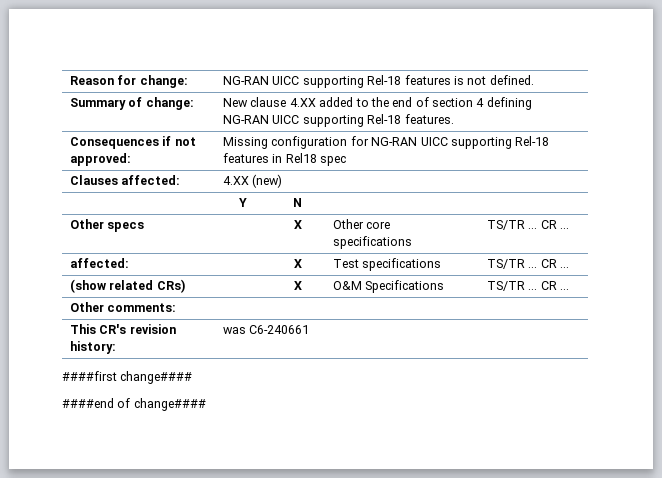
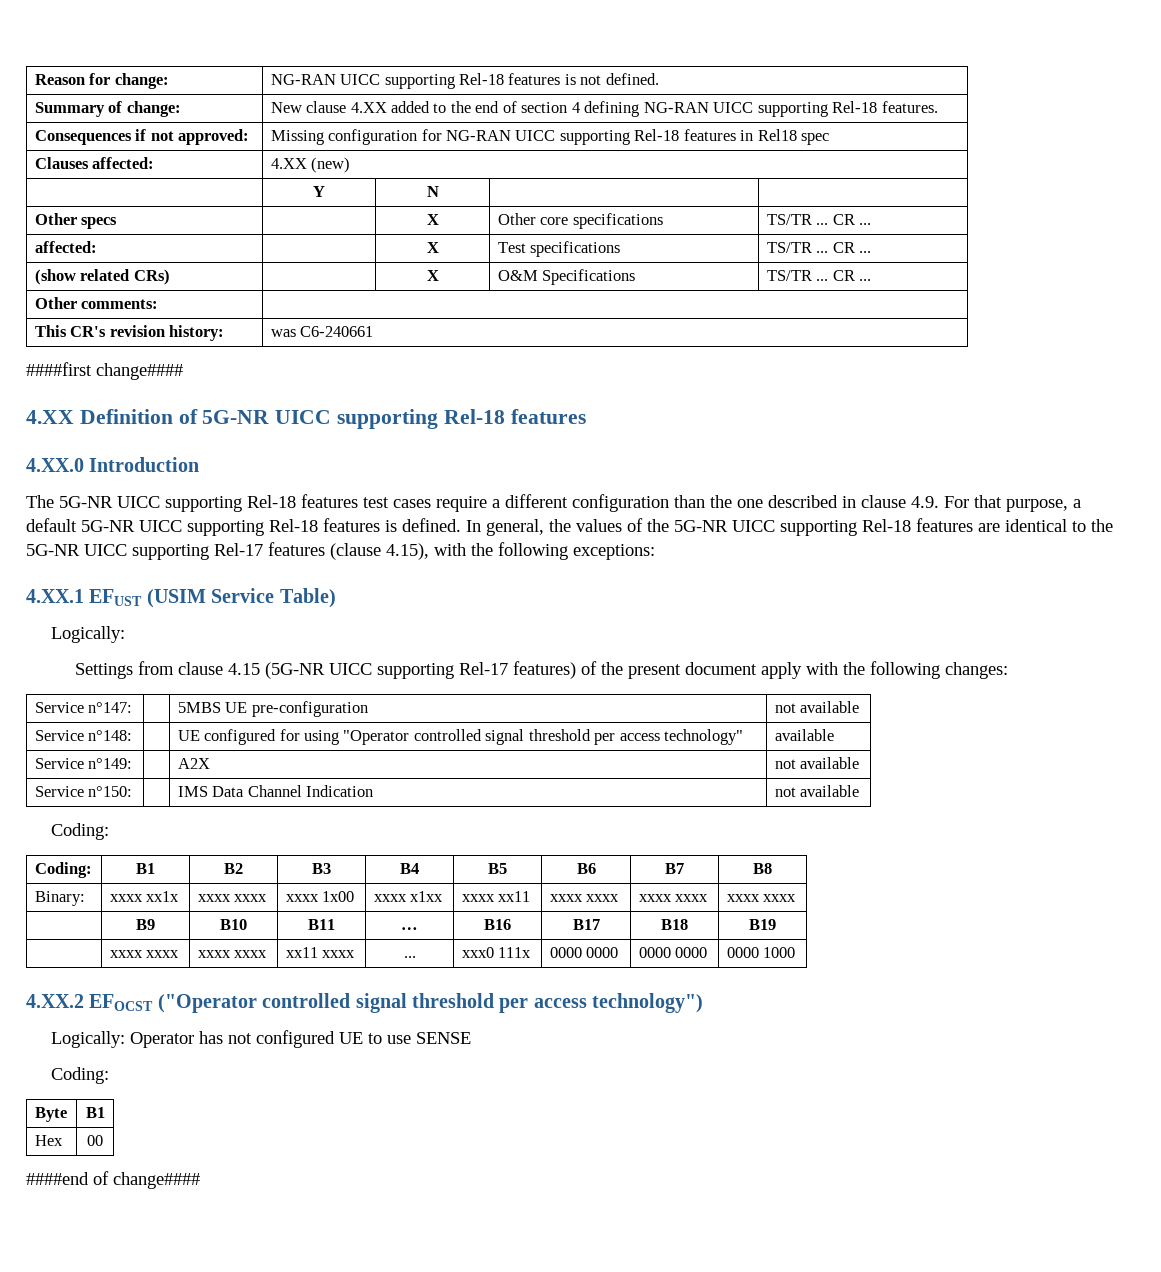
+ 4.XX Definition of 5G-NR UICC supporting Rel-18 features
+ 4.XX.0 Introduction
+ The 5G-NR UICC supporting Rel-18 features test cases require a different configuration than the one described in clause 4.9. For that purpose, a default 5G-NR UICC supporting Rel-18 features is defined. In general, the values of the 5G-NR UICC supporting Rel-18 features are identical to the 5G-NR UICC supporting Rel-17 features (clause 4.15), with the following exceptions:
+ 4.XX.1 EFUST (USIM Service Table)
+ Logically:
+ Settings from clause 4.15 (5G-NR UICC supporting Rel-17 features) of the present document apply with the following changes:
+ Service n°147: | | 5MBS UE pre-configuration | not available
+ Service n°148: | | UE configured for using "Operator controlled signal threshold per access technology" | available
+ Service n°149: | | A2X | not available
+ Service n°150: | | IMS Data Channel Indication | not available
+ Coding:
+ Coding: | B1 | B2 | B3 | B4 | B5 | B6 | B7 | B8
+ Binary: | xxxx xx1x | xxxx xxxx | xxxx 1x00 | xxxx x1xx | xxxx xx11 | xxxx xxxx | xxxx xxxx | xxxx xxxx
+ | B9 | B10 | B11 | … | B16 | B17 | B18 | B19
+ | xxxx xxxx | xxxx xxxx | xx11 xxxx | ... | xxx0 111x | 0000 0000 | 0000 0000 | 0000 1000
+ 4.XX.2 EFOCST ("Operator controlled signal threshold per access technology")
+ Logically: Operator has not configured UE to use SENSE
+ Coding:
+ Byte | B1
+ Hex | 00

